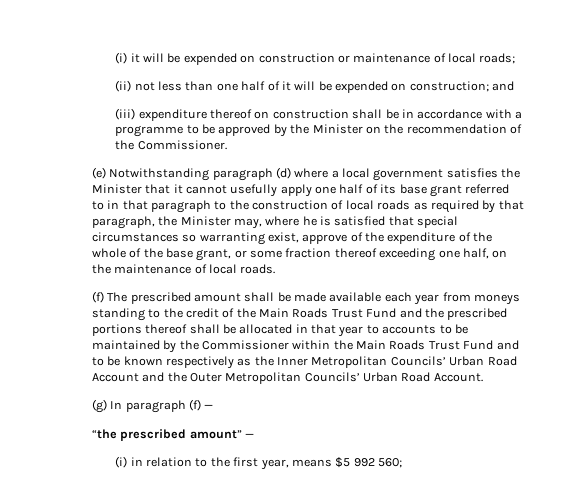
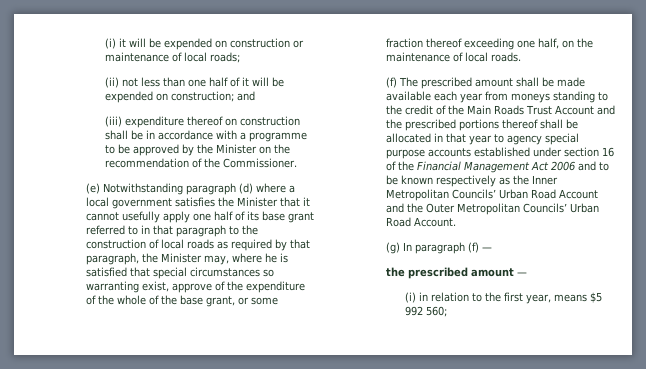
- (f) The prescribed amount shall be made available each year from moneys standing to the credit of the Main Roads Trust Fund and the prescribed portions thereof shall be allocated in that year to accounts to be maintained by the Commissioner within the Main Roads Trust Fund and to be known respectively as the Inner Metropolitan Councils’ Urban Road Account and the Outer Metropolitan Councils’ Urban Road Account.
+ (f) The prescribed amount shall be made available each year from moneys standing to the credit of the Main Roads Trust Account and the prescribed portions thereof shall be allocated in that year to agency special purpose accounts established under section 16 of the Financial Management Act 2006 and to be known respectively as the Inner Metropolitan Councils’ Urban Road Account and the Outer Metropolitan Councils’ Urban Road Account.
- “the prescribed amount” —
+ the prescribed amount —

